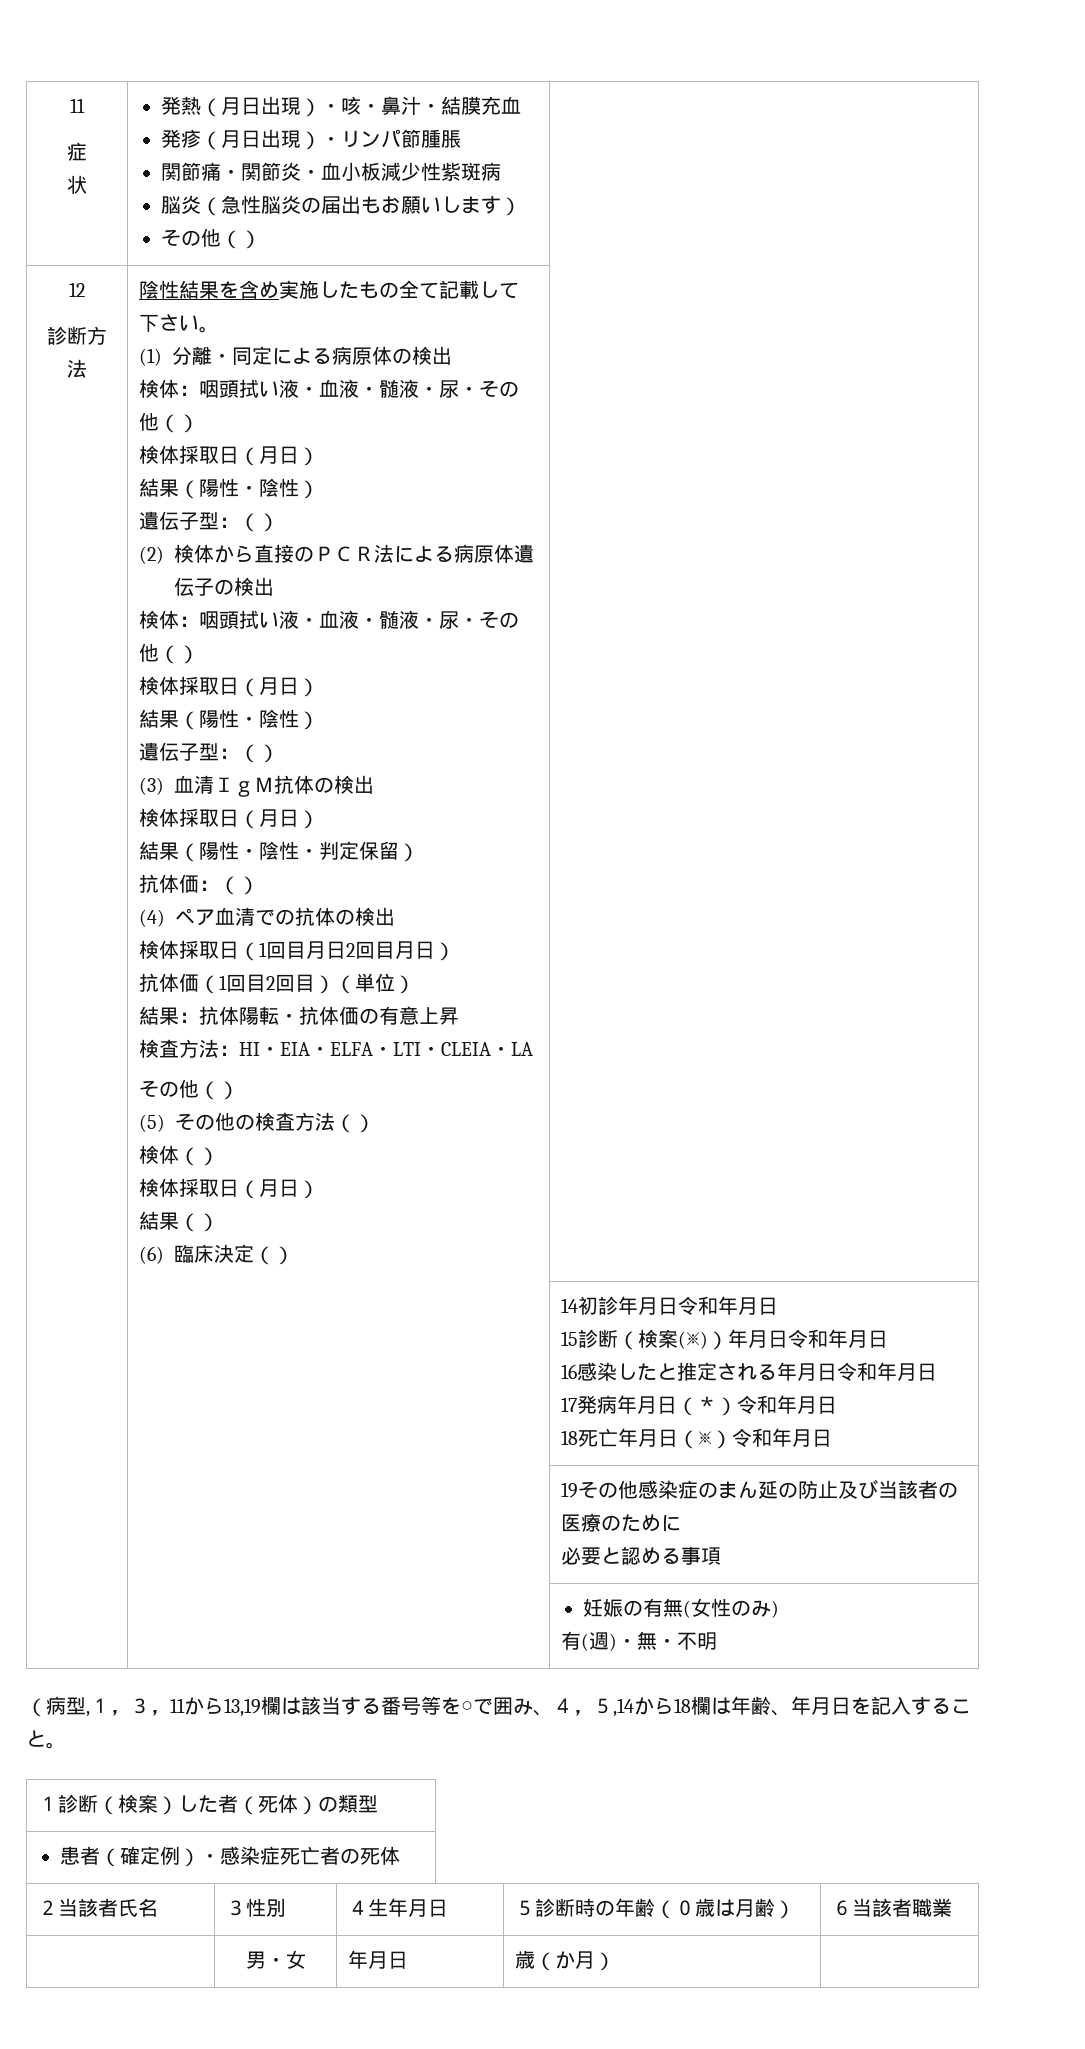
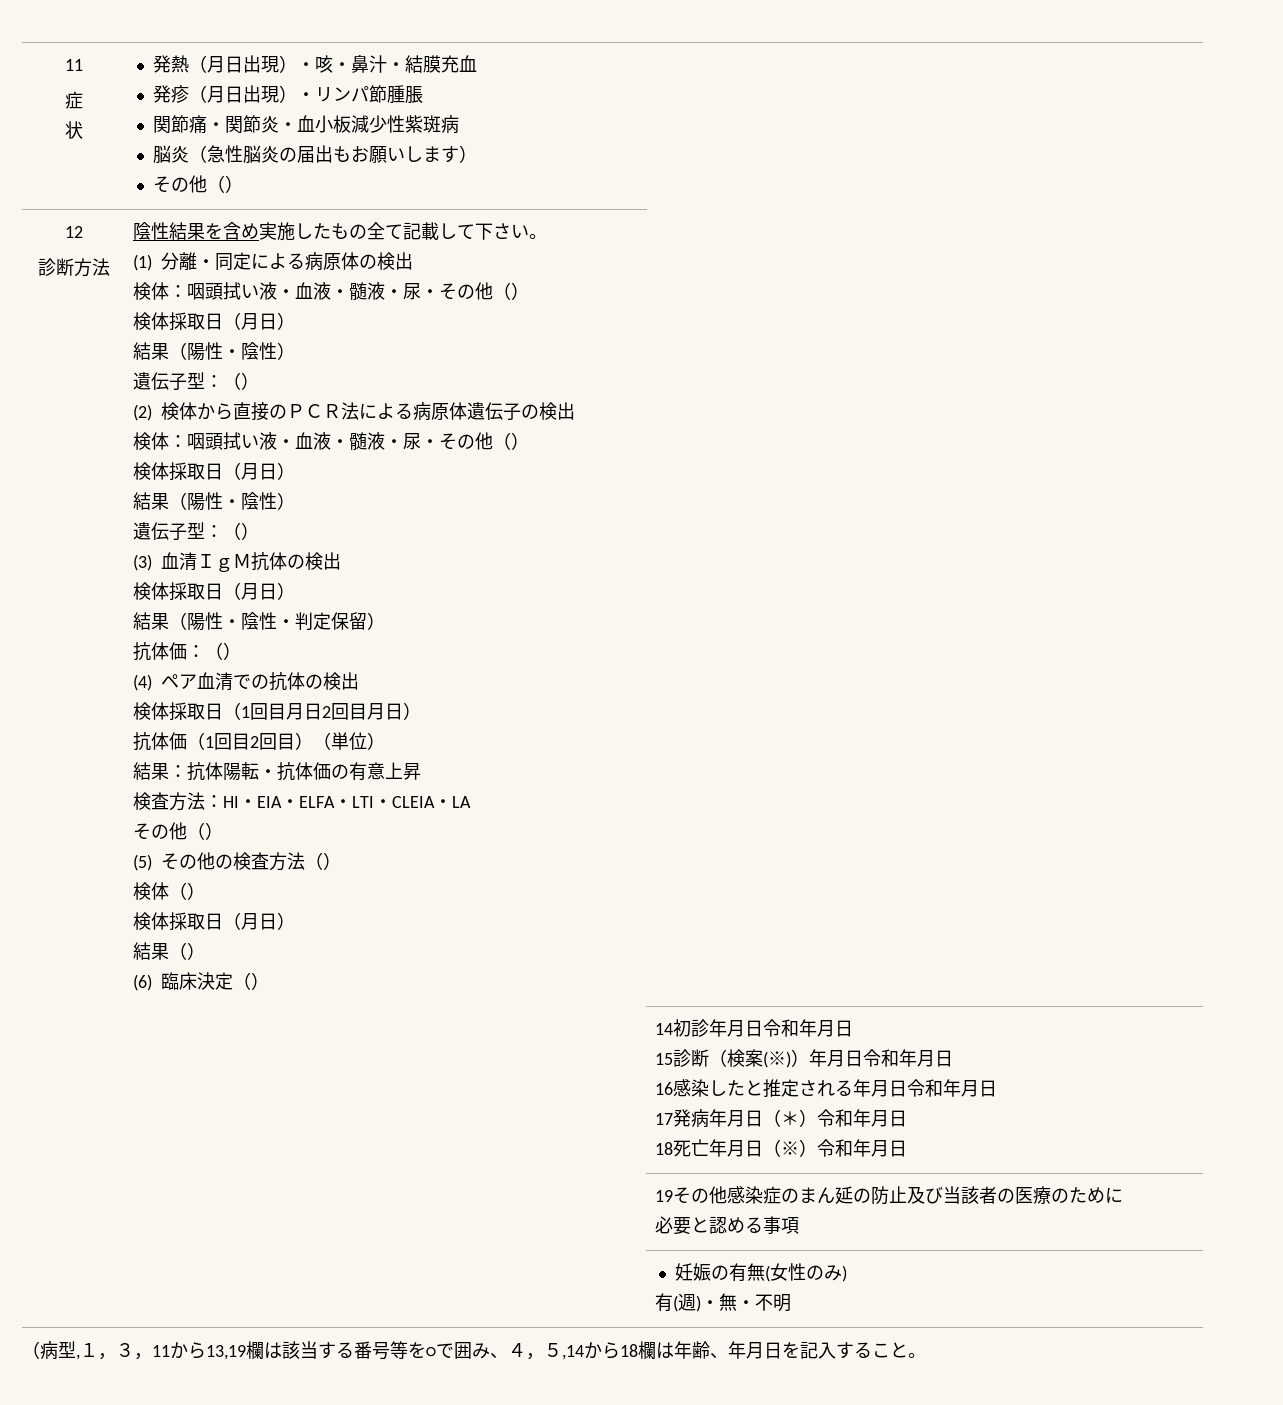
- １診断（検案）した者（死体）の類型
- 患者（確定例）・感染症死亡者の死体
- ２当該者氏名 | ３性別 | ４生年月日 | ５診断時の年齢（０歳は月齢） | ６当該者職業
- | 男・女 | 年月日 | 歳（か月） |

